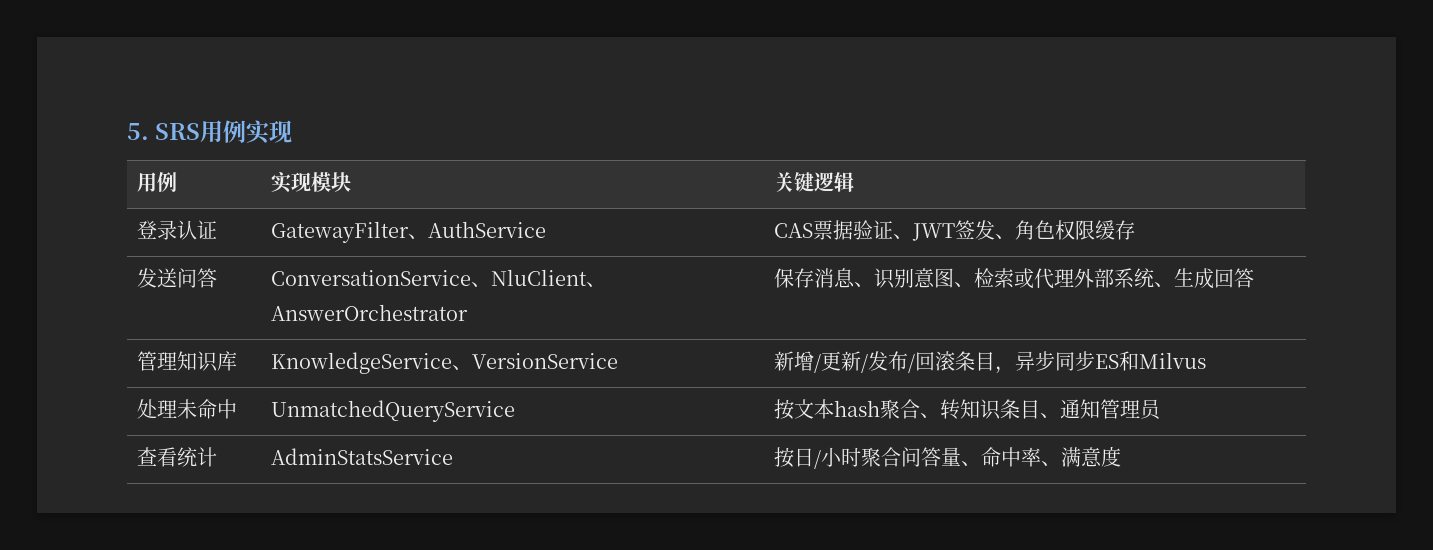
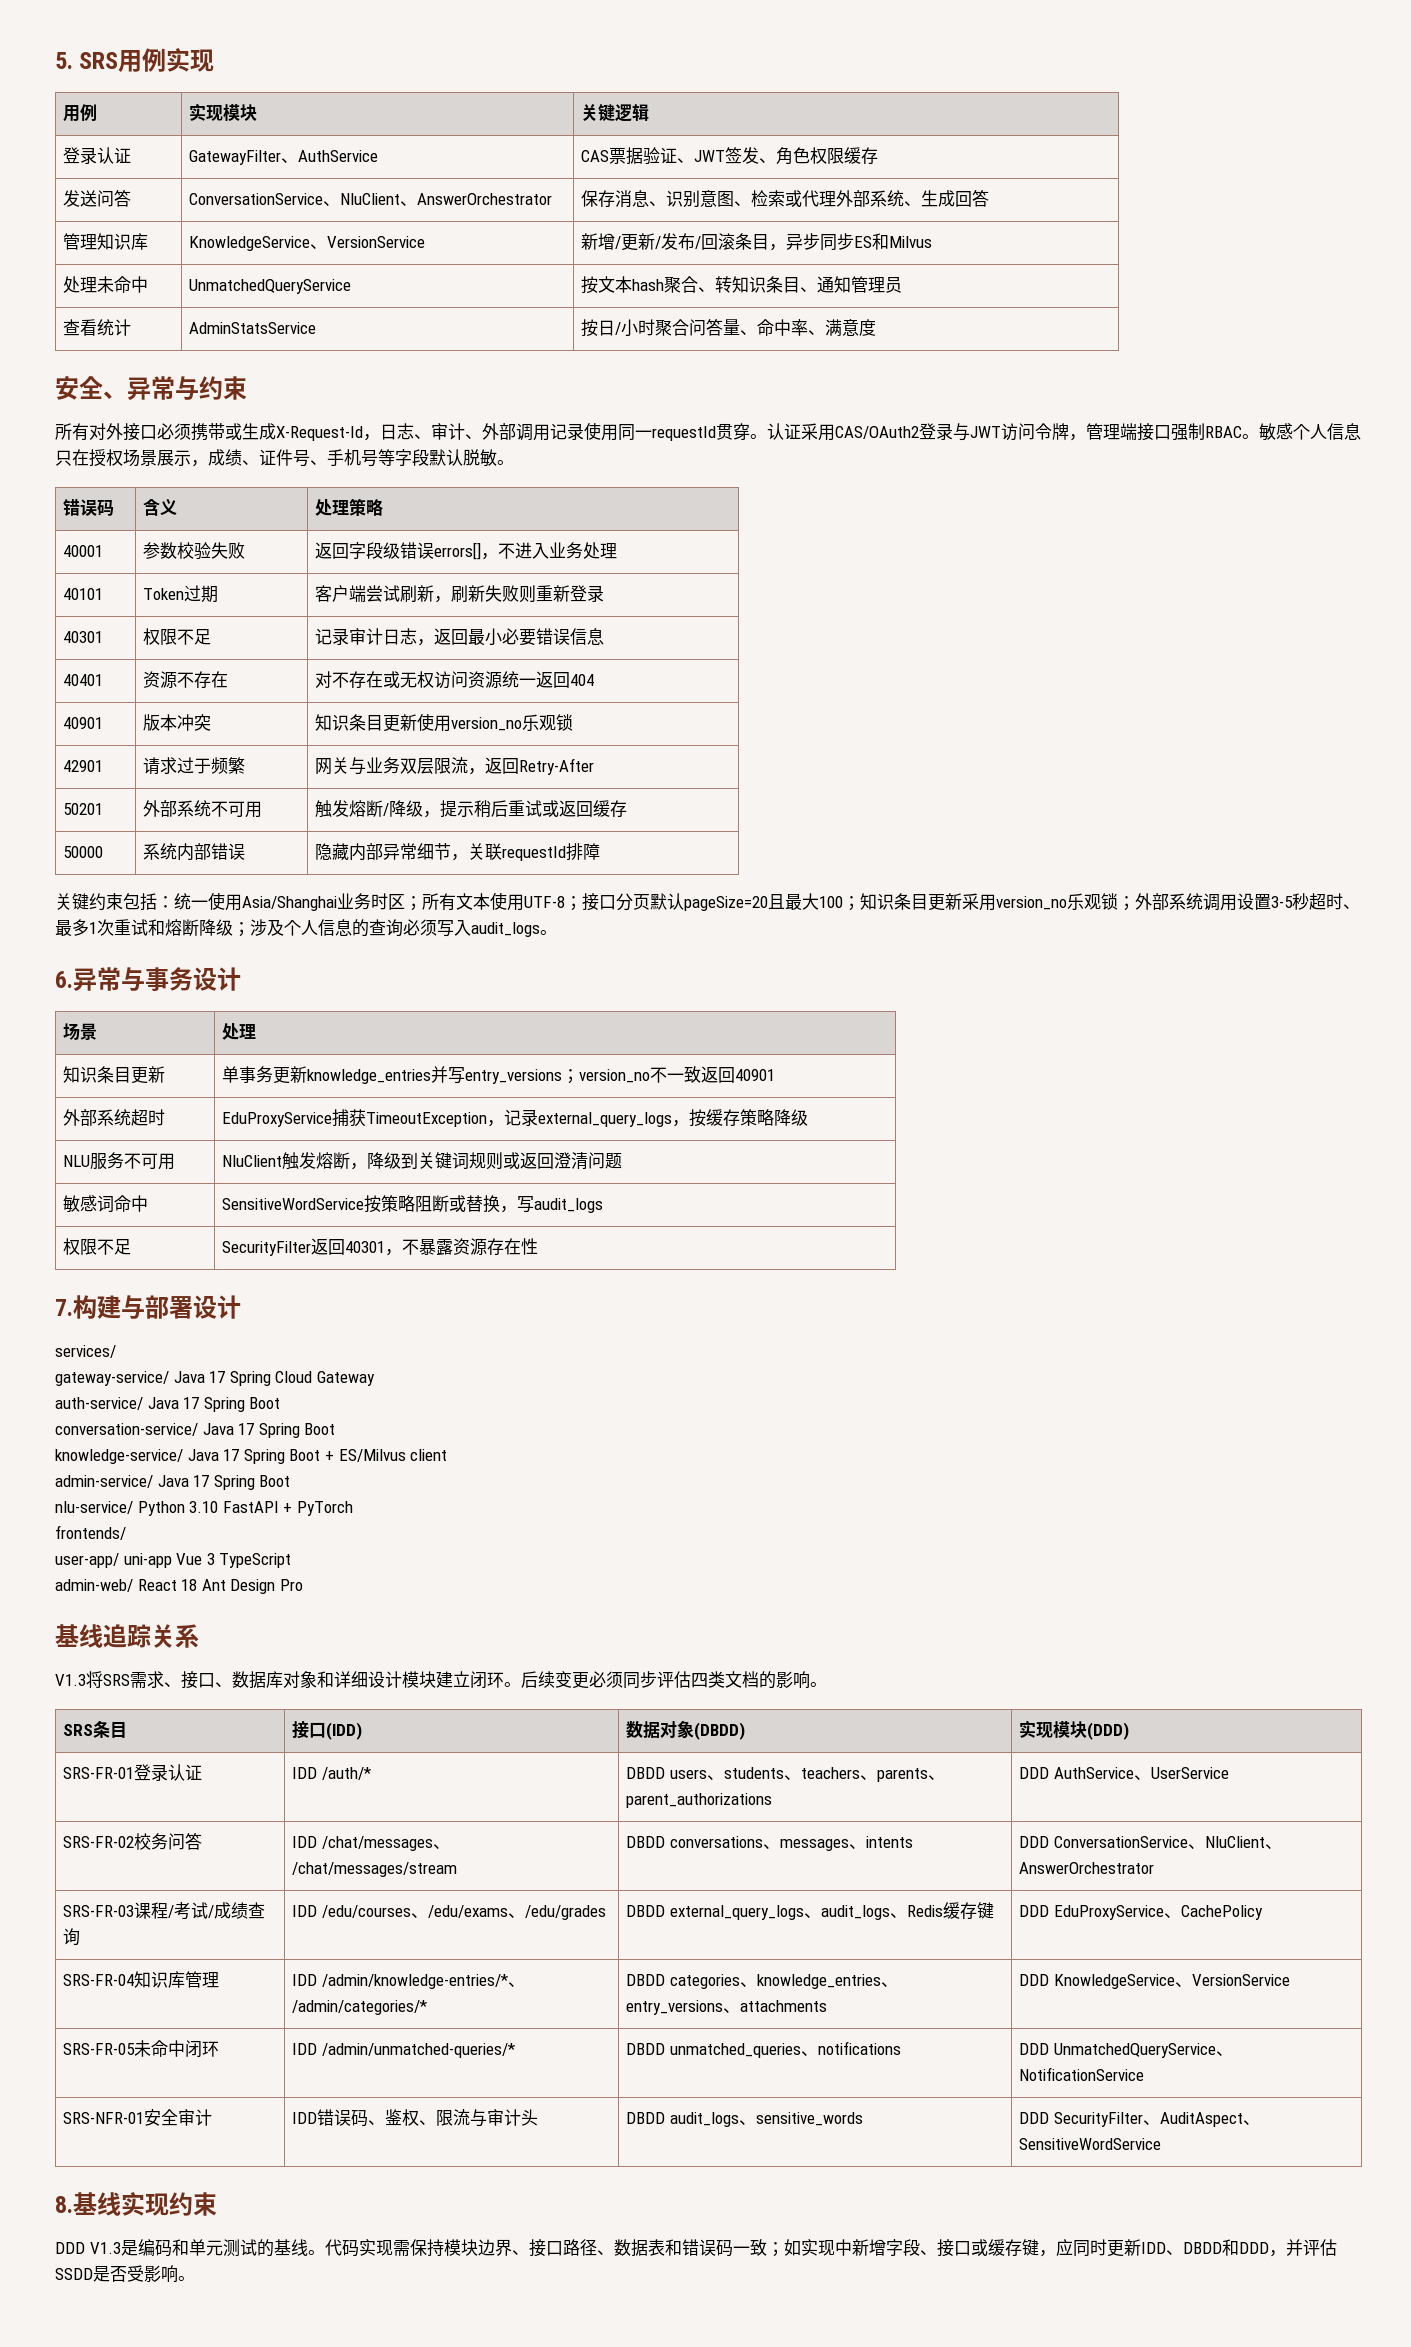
+ 安全、异常与约束
+ 所有对外接口必须携带或生成X-Request-Id，日志、审计、外部调用记录使用同一requestId贯穿。认证采用CAS/OAuth2登录与JWT访问令牌，管理端接口强制RBAC。敏感个人信息只在授权场景展示，成绩、证件号、手机号等字段默认脱敏。
+ 错误码 | 含义 | 处理策略
+ 40001 | 参数校验失败 | 返回字段级错误errors[]，不进入业务处理
+ 40101 | Token过期 | 客户端尝试刷新，刷新失败则重新登录
+ 40301 | 权限不足 | 记录审计日志，返回最小必要错误信息
+ 40401 | 资源不存在 | 对不存在或无权访问资源统一返回404
+ 40901 | 版本冲突 | 知识条目更新使用version_no乐观锁
+ 42901 | 请求过于频繁 | 网关与业务双层限流，返回Retry-After
+ 50201 | 外部系统不可用 | 触发熔断/降级，提示稍后重试或返回缓存
+ 50000 | 系统内部错误 | 隐藏内部异常细节，关联requestId排障
+ 关键约束包括：统一使用Asia/Shanghai业务时区；所有文本使用UTF-8；接口分页默认pageSize=20且最大100；知识条目更新采用version_no乐观锁；外部系统调用设置3-5秒超时、最多1次重试和熔断降级；涉及个人信息的查询必须写入audit_logs。
+ 6.异常与事务设计
+ 场景 | 处理
+ 知识条目更新 | 单事务更新knowledge_entries并写entry_versions；version_no不一致返回40901
+ 外部系统超时 | EduProxyService捕获TimeoutException，记录external_query_logs，按缓存策略降级
+ NLU服务不可用 | NluClient触发熔断，降级到关键词规则或返回澄清问题
+ 敏感词命中 | SensitiveWordService按策略阻断或替换，写audit_logs
+ 权限不足 | SecurityFilter返回40301，不暴露资源存在性
+ 7.构建与部署设计
+ services/
+ gateway-service/ Java 17 Spring Cloud Gateway
+ auth-service/ Java 17 Spring Boot
+ conversation-service/ Java 17 Spring Boot
+ knowledge-service/ Java 17 Spring Boot + ES/Milvus client
+ admin-service/ Java 17 Spring Boot
+ nlu-service/ Python 3.10 FastAPI + PyTorch
+ frontends/
+ user-app/ uni-app Vue 3 TypeScript
+ admin-web/ React 18 Ant Design Pro
+ 基线追踪关系
+ V1.3将SRS需求、接口、数据库对象和详细设计模块建立闭环。后续变更必须同步评估四类文档的影响。
+ SRS条目 | 接口(IDD) | 数据对象(DBDD) | 实现模块(DDD)
+ SRS-FR-01登录认证 | IDD /auth/* | DBDD users、students、teachers、parents、parent_authorizations | DDD AuthService、UserService
+ SRS-FR-02校务问答 | IDD /chat/messages、/chat/messages/stream | DBDD conversations、messages、intents | DDD ConversationService、NluClient、AnswerOrchestrator
+ SRS-FR-03课程/考试/成绩查询 | IDD /edu/courses、/edu/exams、/edu/grades | DBDD external_query_logs、audit_logs、Redis缓存键 | DDD EduProxyService、CachePolicy
+ SRS-FR-04知识库管理 | IDD /admin/knowledge-entries/*、/admin/categories/* | DBDD categories、knowledge_entries、entry_versions、attachments | DDD KnowledgeService、VersionService
+ SRS-FR-05未命中闭环 | IDD /admin/unmatched-queries/* | DBDD unmatched_queries、notifications | DDD UnmatchedQueryService、NotificationService
+ SRS-NFR-01安全审计 | IDD错误码、鉴权、限流与审计头 | DBDD audit_logs、sensitive_words | DDD SecurityFilter、AuditAspect、SensitiveWordService
+ 8.基线实现约束
+ DDD V1.3是编码和单元测试的基线。代码实现需保持模块边界、接口路径、数据表和错误码一致；如实现中新增字段、接口或缓存键，应同时更新IDD、DBDD和DDD，并评估SSDD是否受影响。

